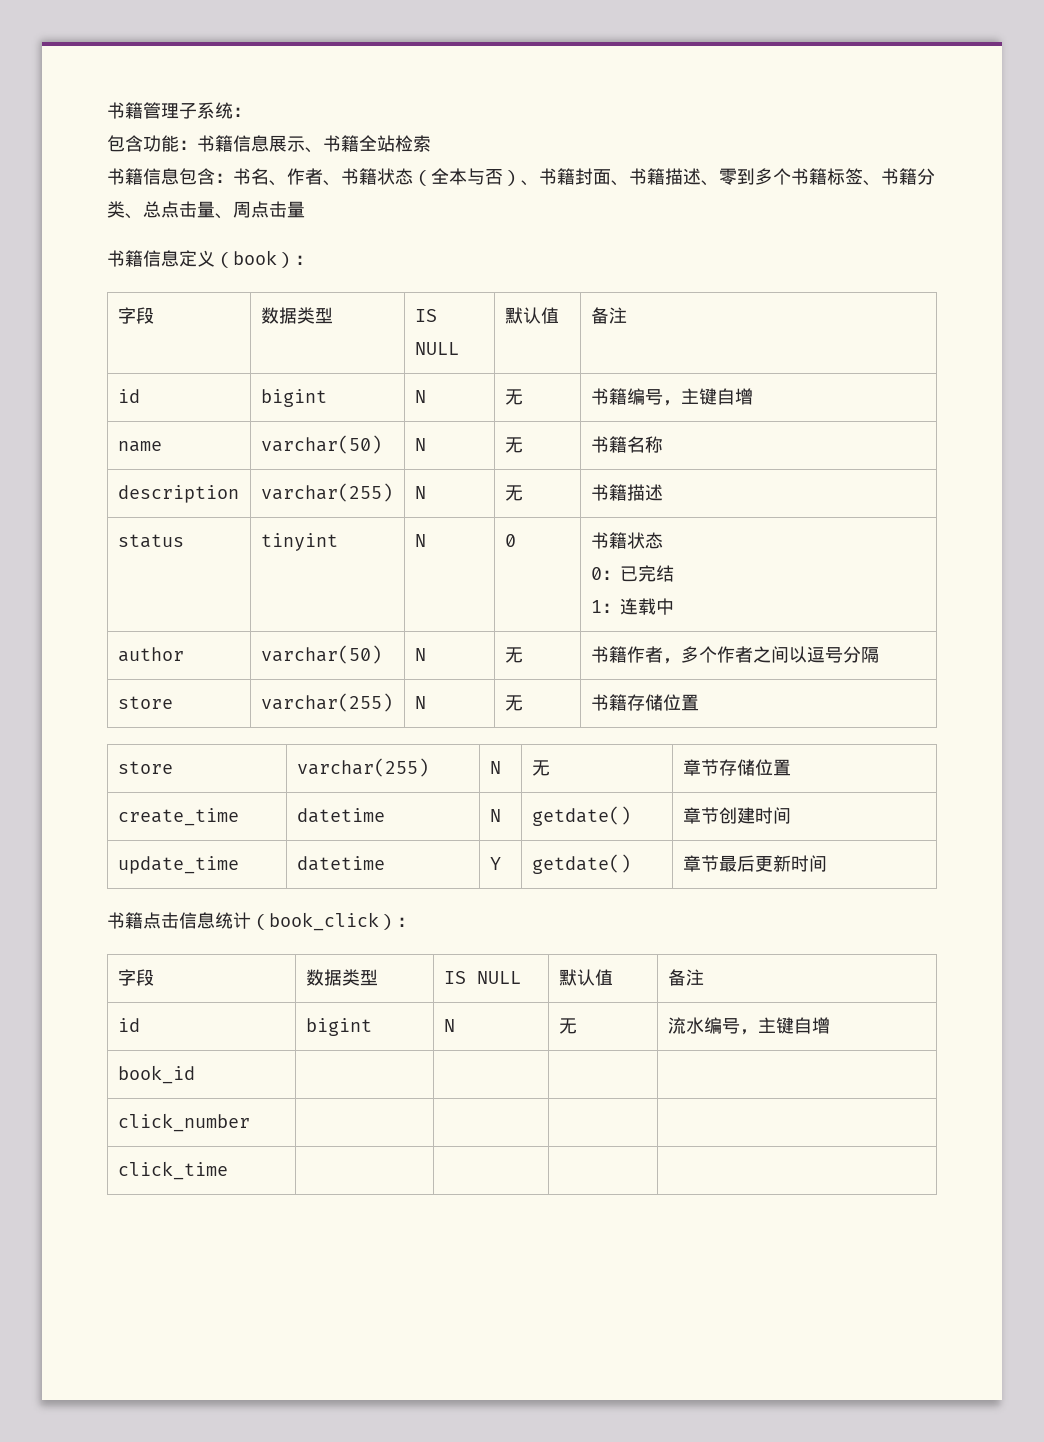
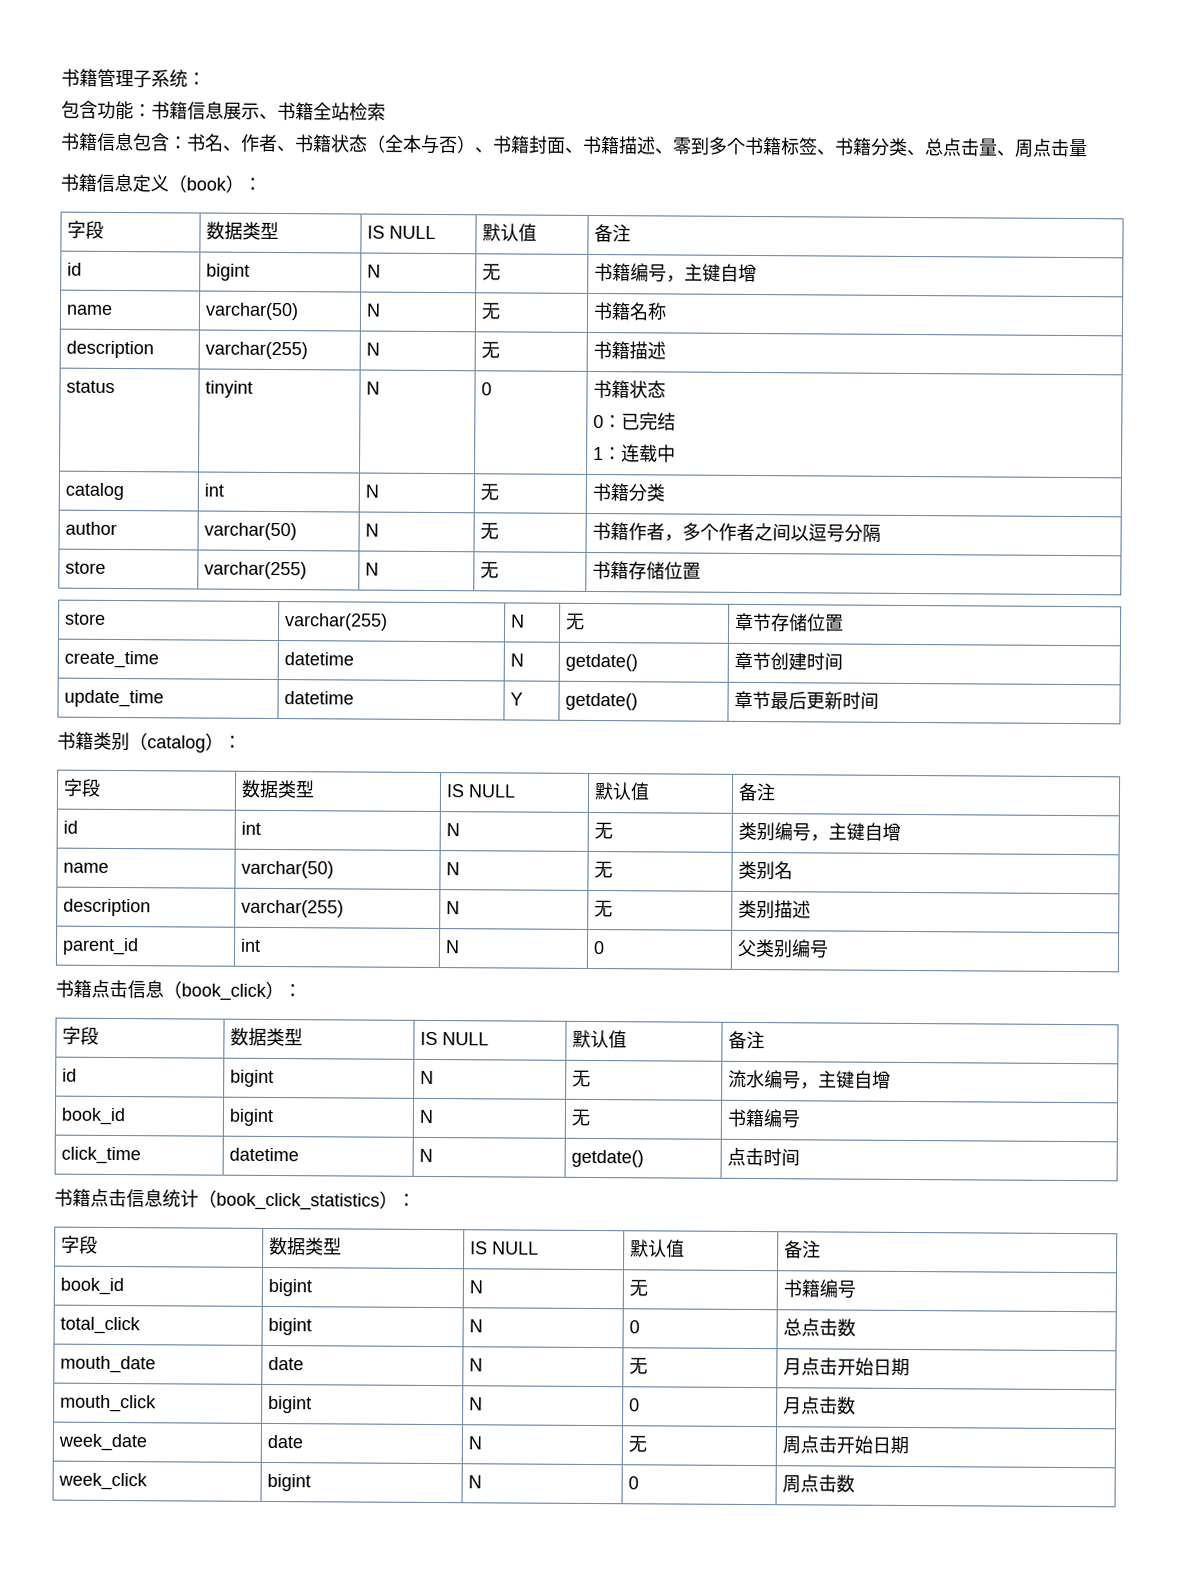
+ catalog | int | N | 无 | 书籍分类
- 书籍点击信息统计（book_click）：
+ 书籍类别（catalog）：
+ 字段 | 数据类型 | IS NULL | 默认值 | 备注
+ id | int | N | 无 | 类别编号，主键自增
+ name | varchar(50) | N | 无 | 类别名
+ description | varchar(255) | N | 无 | 类别描述
+ parent_id | int | N | 0 | 父类别编号
+ 书籍点击信息（book_click）：
  id | bigint | N | 无 | 流水编号，主键自增
- book_id | | | |
- click_number | | | |
- click_time | | | |
+ book_id | bigint | N | 无 | 书籍编号
+ click_time | datetime | N | getdate() | 点击时间
+ 书籍点击信息统计（book_click_statistics）：
+ 字段 | 数据类型 | IS NULL | 默认值 | 备注
+ book_id | bigint | N | 无 | 书籍编号
+ total_click | bigint | N | 0 | 总点击数
+ mouth_date | date | N | 无 | 月点击开始日期
+ mouth_click | bigint | N | 0 | 月点击数
+ week_date | date | N | 无 | 周点击开始日期
+ week_click | bigint | N | 0 | 周点击数

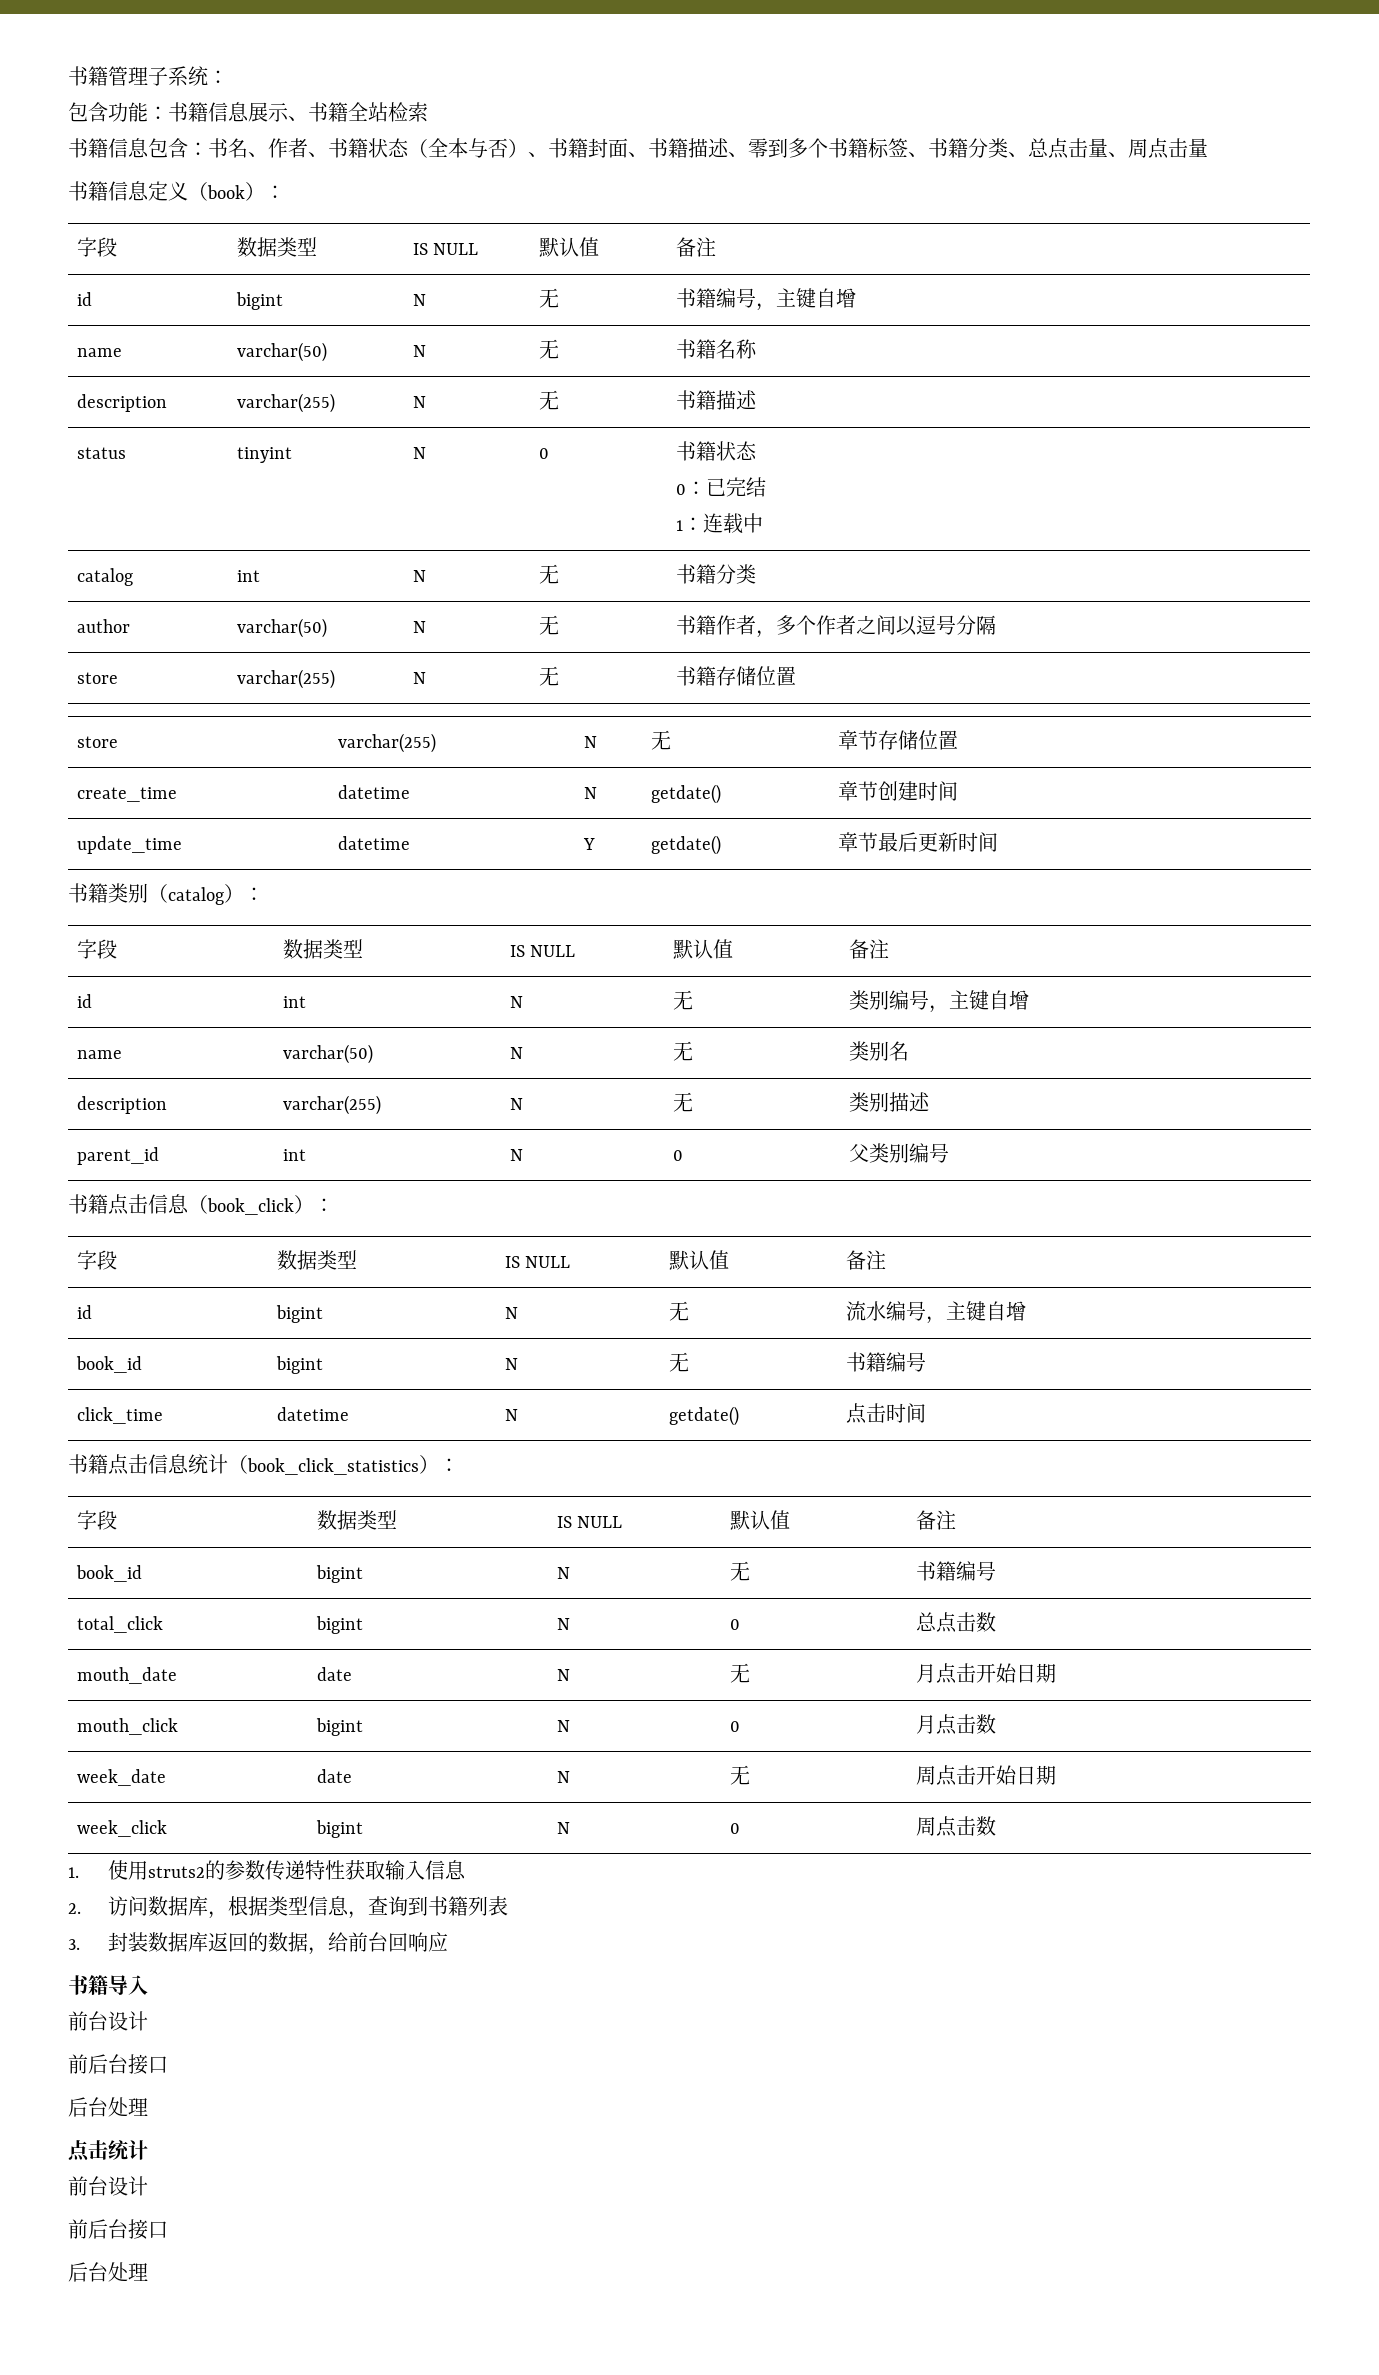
+ 1.使用struts2的参数传递特性获取输入信息
+ 2.访问数据库，根据类型信息，查询到书籍列表
+ 3.封装数据库返回的数据，给前台回响应
+ 书籍导入
+ 前台设计
+ 前后台接口
+ 后台处理
+ 点击统计
+ 前台设计
+ 前后台接口
+ 后台处理

